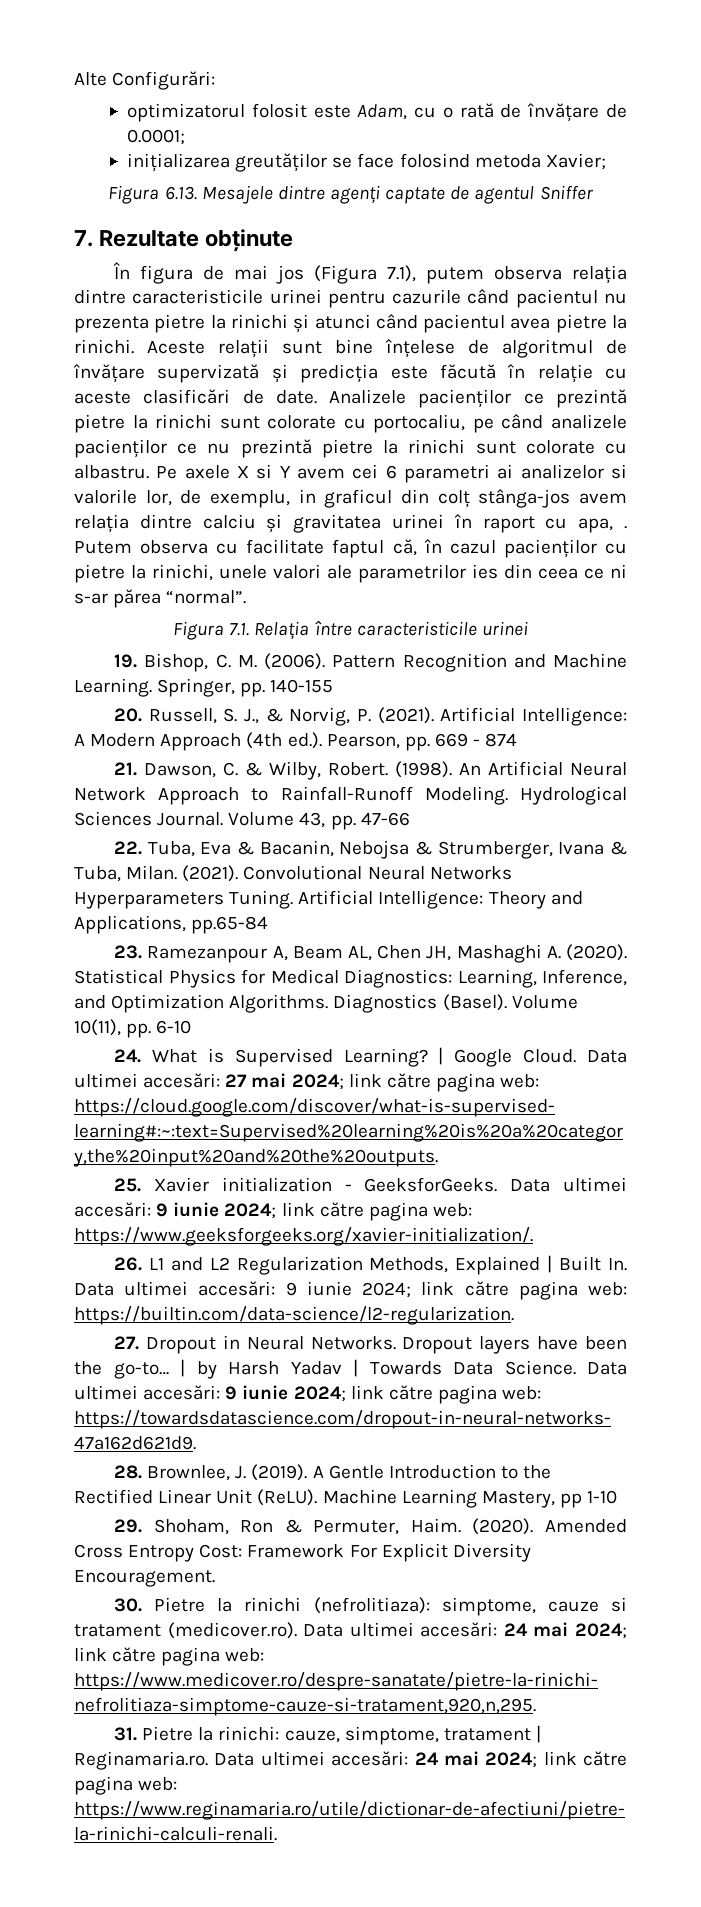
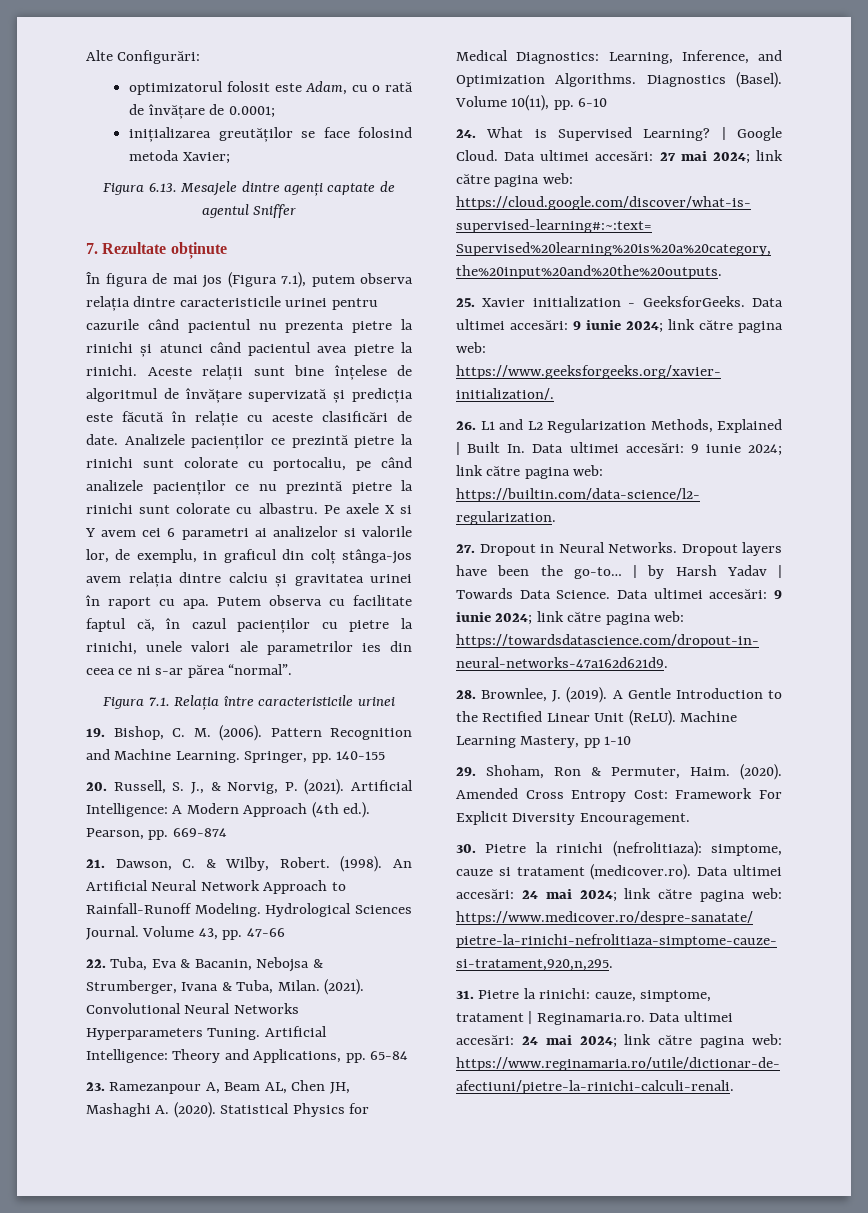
- Pe axele X si Y avem cei 6 parametri ai analizelor si valorile lor, de exemplu, in graficul din colț stânga-jos avem relația dintre calciu și gravitatea urinei în raport cu apa, .
+ Pe axele X si Y avem cei 6 parametri ai analizelor si valorile lor, de exemplu, in graficul din colț stânga-jos avem relația dintre calciu și gravitatea urinei în raport cu apa.
- Artificial Intelligence: A Modern Approach (4th ed.). Pearson, pp. 669 - 874
+ Artificial Intelligence: A Modern Approach (4th ed.). Pearson, pp. 669-874
- Artificial Intelligence: Theory and Applications, pp.65-84
+ Artificial Intelligence: Theory and Applications, pp. 65-84

